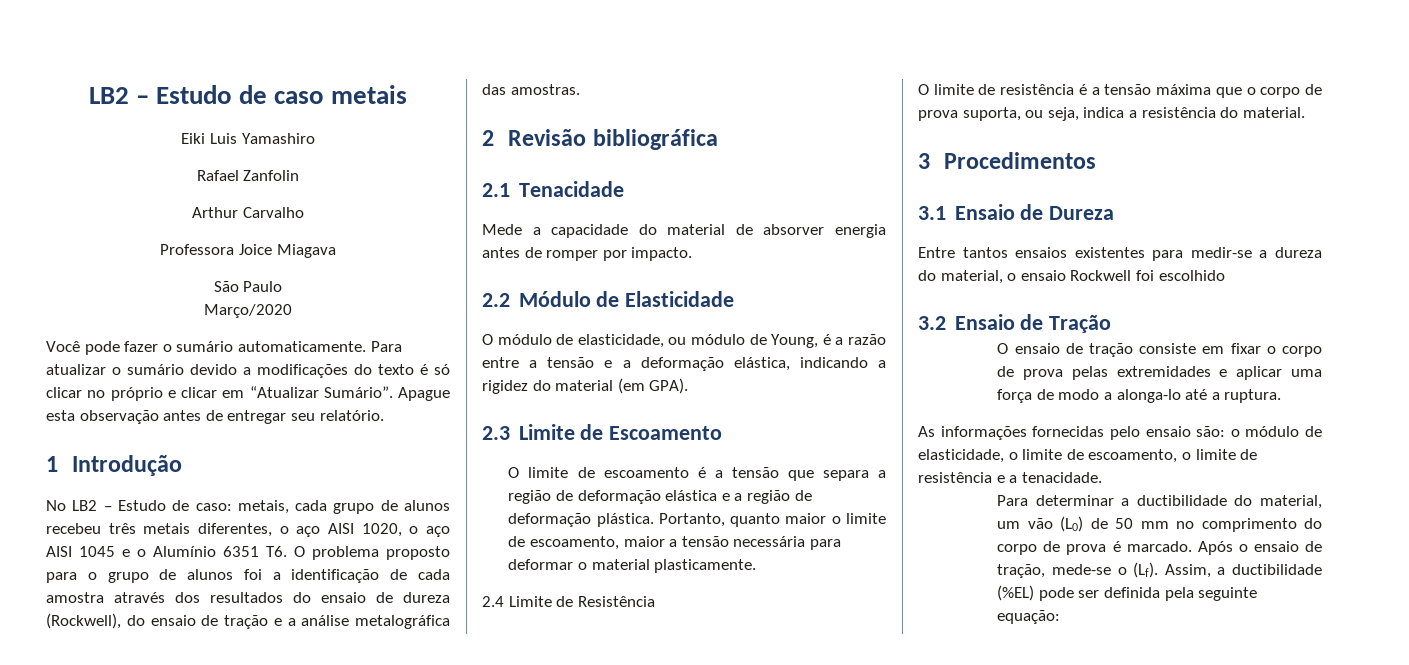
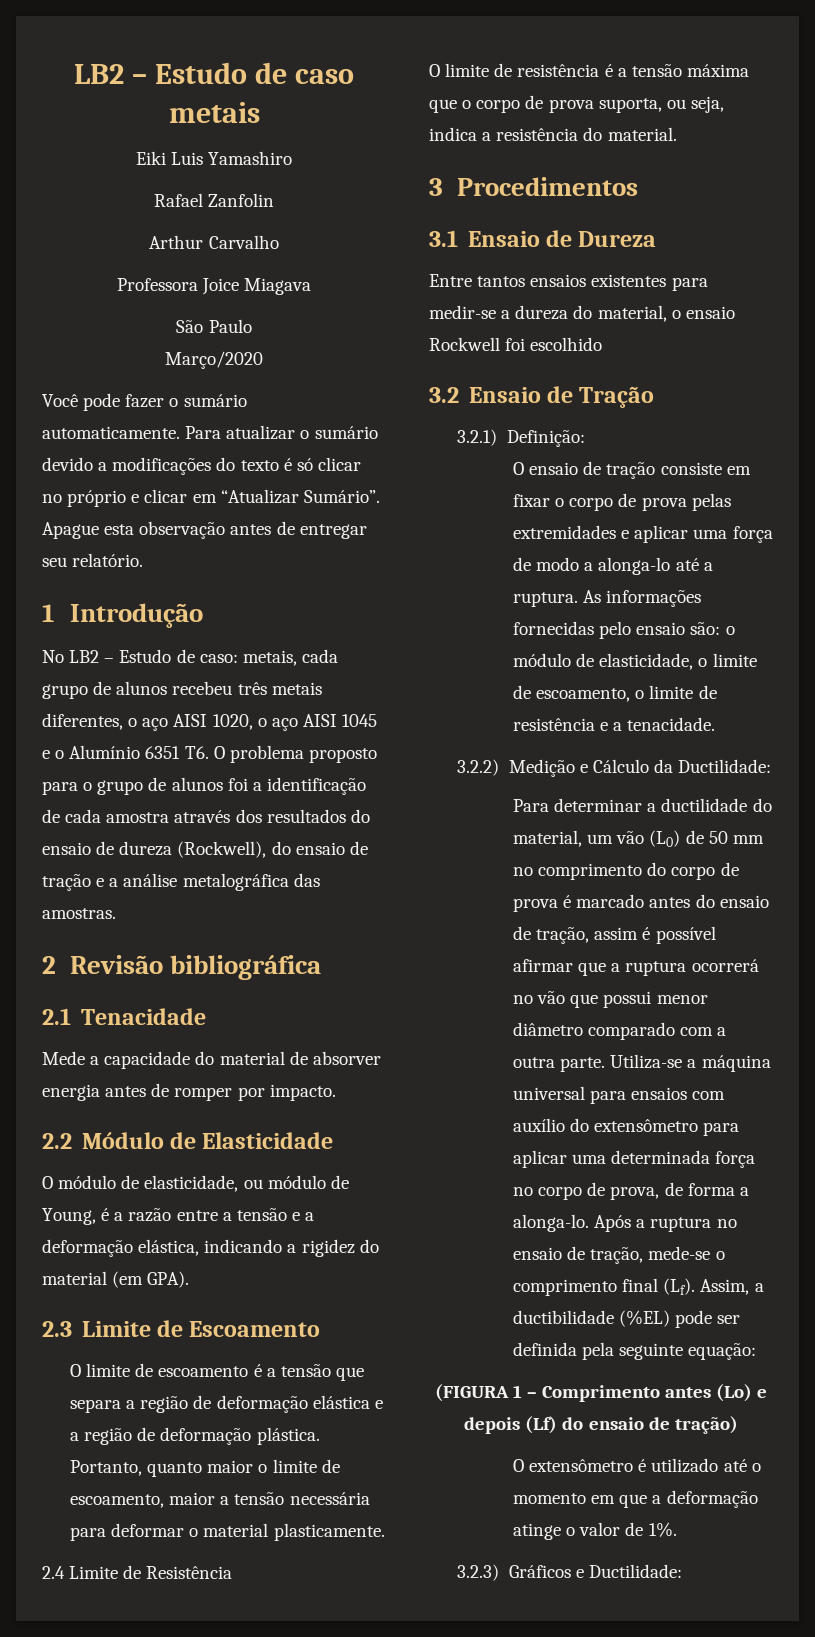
+ 3.2.1) Definição:
- O ensaio de tração consiste em fixar o corpo de prova pelas extremidades e aplicar uma força de modo a alonga-lo até a ruptura.
- As informações fornecidas pelo ensaio são: o módulo de elasticidade, o limite de escoamento, o limite de resistência e a tenacidade.
+ O ensaio de tração consiste em fixar o corpo de prova pelas extremidades e aplicar uma força de modo a alonga-lo até a ruptura. As informações fornecidas pelo ensaio são: o módulo de elasticidade, o limite de escoamento, o limite de resistência e a tenacidade.
+ 3.2.2) Medição e Cálculo da Ductilidade:
- Para determinar a ductibilidade do material, um vão (L0) de 50 mm no comprimento do corpo de prova é marcado. Após o ensaio de tração, mede-se o (Lf). Assim, a ductibilidade (%EL) pode ser definida pela seguinte equação:
+ Para determinar a ductilidade do material, um vão (L0) de 50 mm no comprimento do corpo de prova é marcado antes do ensaio de tração, assim é possível afirmar que a ruptura ocorrerá no vão que possui menor diâmetro comparado com a outra parte. Utiliza-se a máquina universal para ensaios com auxílio do extensômetro para aplicar uma determinada força no corpo de prova, de forma a alonga-lo. Após a ruptura no ensaio de tração, mede-se o comprimento final (Lf). Assim, a ductibilidade (%EL) pode ser definida pela seguinte equação:
+ (FIGURA 1 – Comprimento antes (Lo) e depois (Lf) do ensaio de tração)
+ O extensômetro é utilizado até o momento em que a deformação atinge o valor de 1%.
+ 3.2.3) Gráficos e Ductilidade:

